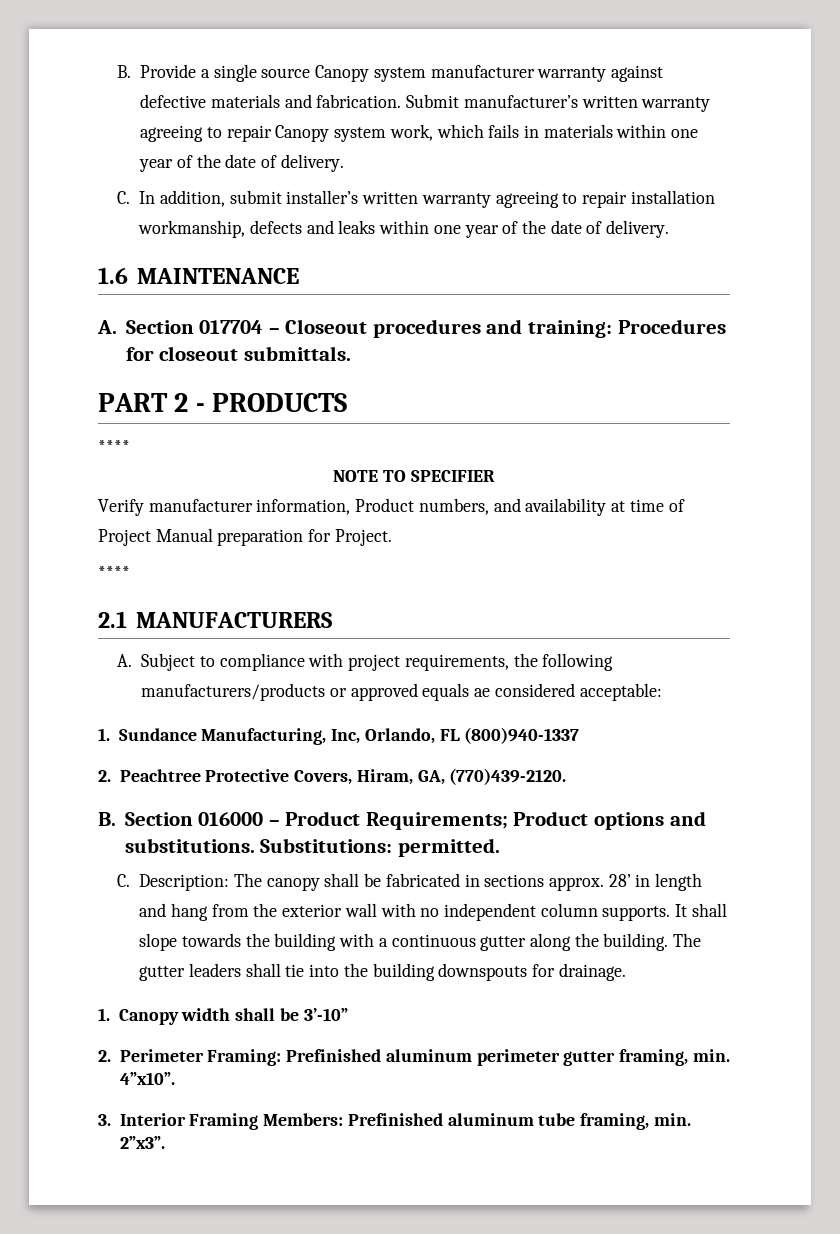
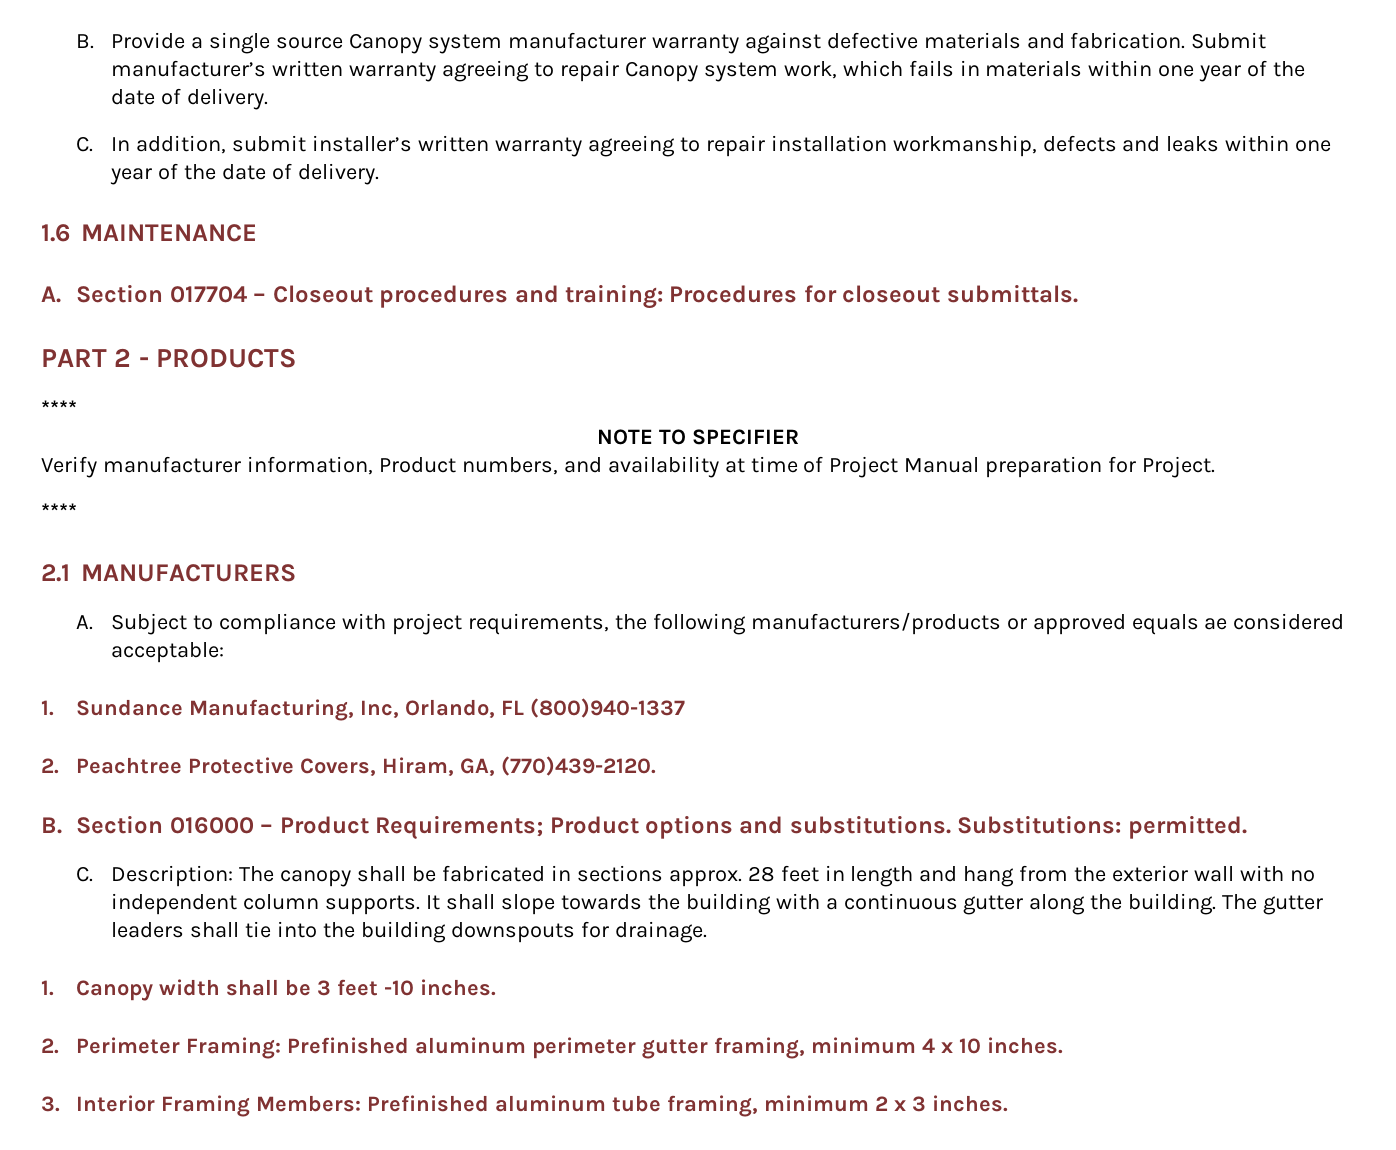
- C. Description: The canopy shall be fabricated in sections approx. 28’ in length and hang from the exterior wall with no independent column supports.
+ C. Description: The canopy shall be fabricated in sections approx. 28 feet in length and hang from the exterior wall with no independent column supports.
- 1. Canopy width shall be 3’-10”
+ 1. Canopy width shall be 3 feet -10 inches.
- 2. Perimeter Framing: Prefinished aluminum perimeter gutter framing, min. 4”x10”.
+ 2. Perimeter Framing: Prefinished aluminum perimeter gutter framing, minimum 4 x 10 inches.
- 3. Interior Framing Members: Prefinished aluminum tube framing, min. 2”x3”.
+ 3. Interior Framing Members: Prefinished aluminum tube framing, minimum 2 x 3 inches.

